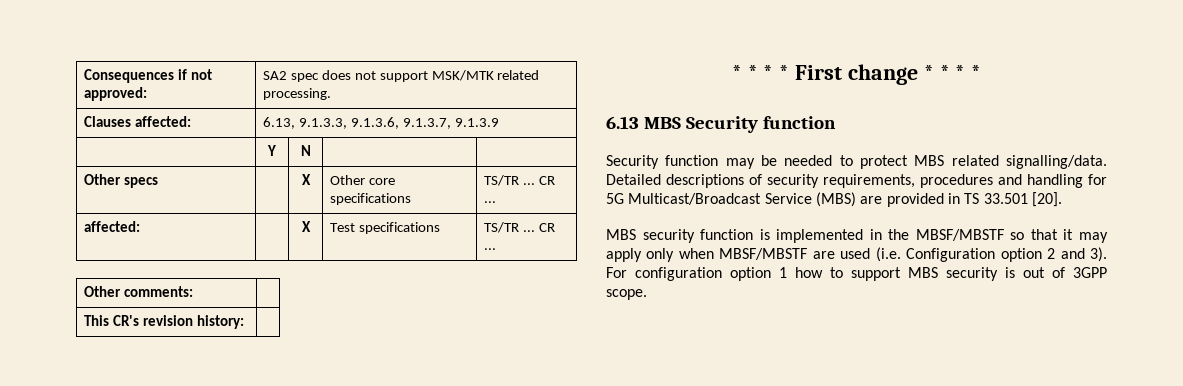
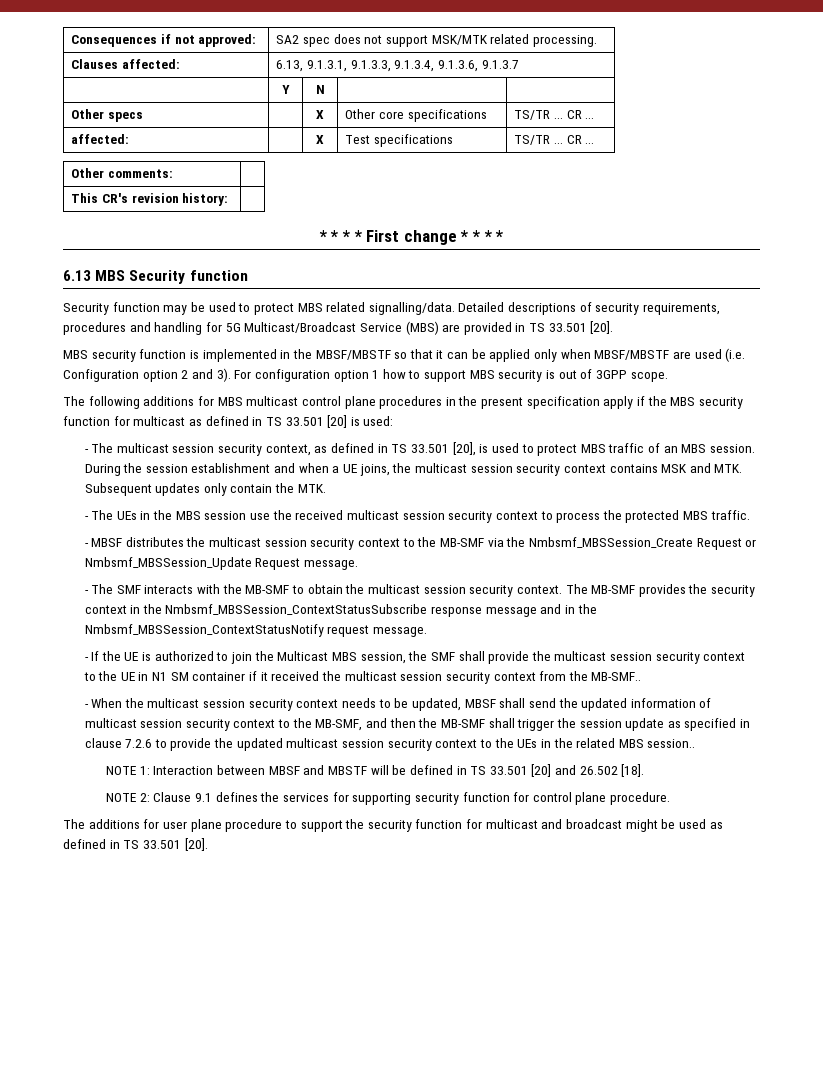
- Clauses affected: | 6.13, 9.1.3.3, 9.1.3.6, 9.1.3.7, 9.1.3.9
+ Clauses affected: | 6.13, 9.1.3.1, 9.1.3.3, 9.1.3.4, 9.1.3.6, 9.1.3.7
- Security function may be needed to protect MBS related signalling/data.
+ Security function may be used to protect MBS related signalling/data.
- MBS security function is implemented in the MBSF/MBSTF so that it may apply only when MBSF/MBSTF are used (i.e. Configuration option 2 and 3).
+ MBS security function is implemented in the MBSF/MBSTF so that it can be applied only when MBSF/MBSTF are used (i.e. Configuration option 2 and 3).
+ The following additions for MBS multicast control plane procedures in the present specification apply if the MBS security function for multicast as defined in TS 33.501 [20] is used:
+ - The multicast session security context, as defined in TS 33.501 [20], is used to protect MBS traffic of an MBS session. During the session establishment and when a UE joins, the multicast session security context contains MSK and MTK. Subsequent updates only contain the MTK.
+ - The UEs in the MBS session use the received multicast session security context to process the protected MBS traffic.
+ - MBSF distributes the multicast session security context to the MB-SMF via the Nmbsmf_MBSSession_Create Request or Nmbsmf_MBSSession_Update Request message.
+ - The SMF interacts with the MB-SMF to obtain the multicast session security context. The MB-SMF provides the security context in the Nmbsmf_MBSSession_ContextStatusSubscribe response message and in the Nmbsmf_MBSSession_ContextStatusNotify request message.
+ - If the UE is authorized to join the Multicast MBS session, the SMF shall provide the multicast session security context to the UE in N1 SM container if it received the multicast session security context from the MB-SMF..
+ - When the multicast session security context needs to be updated, MBSF shall send the updated information of multicast session security context to the MB-SMF, and then the MB-SMF shall trigger the session update as specified in clause 7.2.6 to provide the updated multicast session security context to the UEs in the related MBS session..
+ NOTE 1: Interaction between MBSF and MBSTF will be defined in TS 33.501 [20] and 26.502 [18].
+ NOTE 2: Clause 9.1 defines the services for supporting security function for control plane procedure.
+ The additions for user plane procedure to support the security function for multicast and broadcast might be used as defined in TS 33.501 [20].

